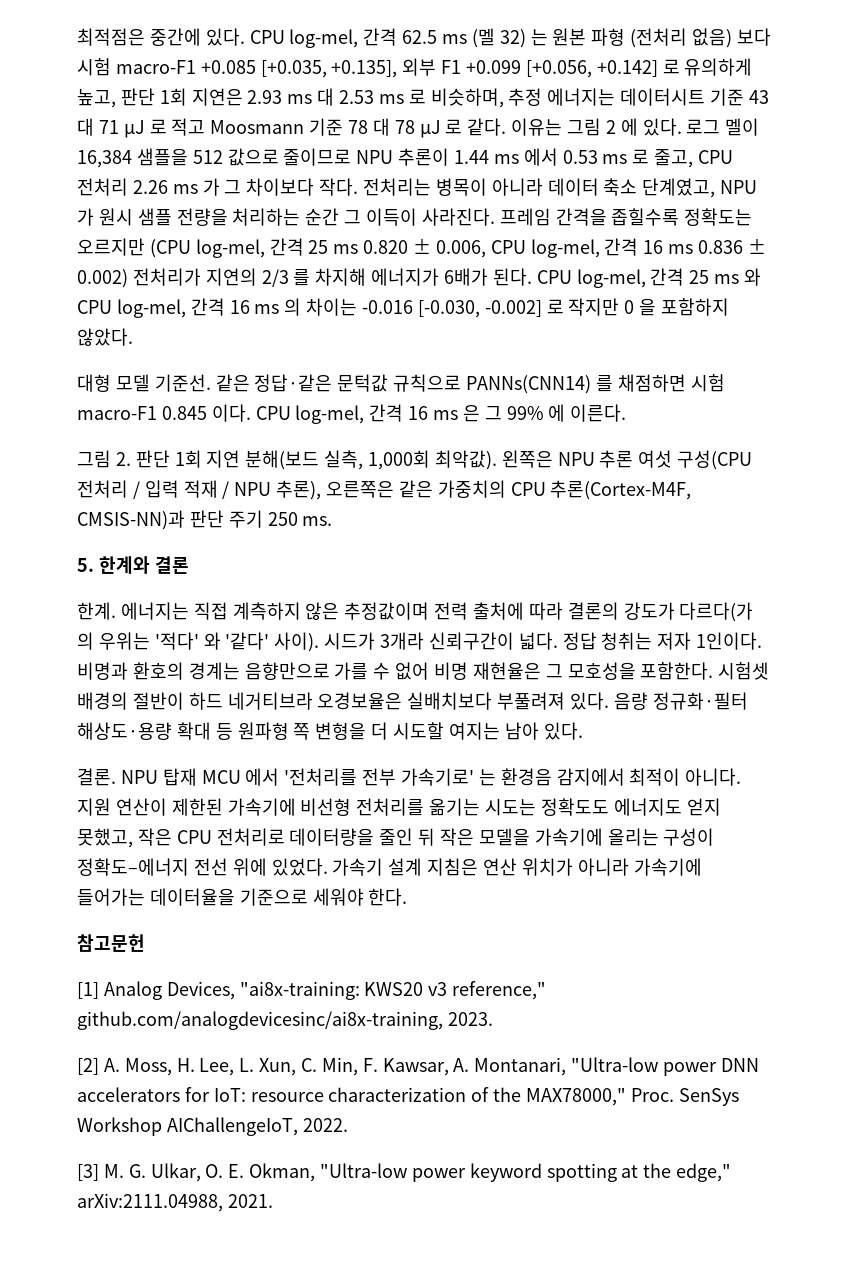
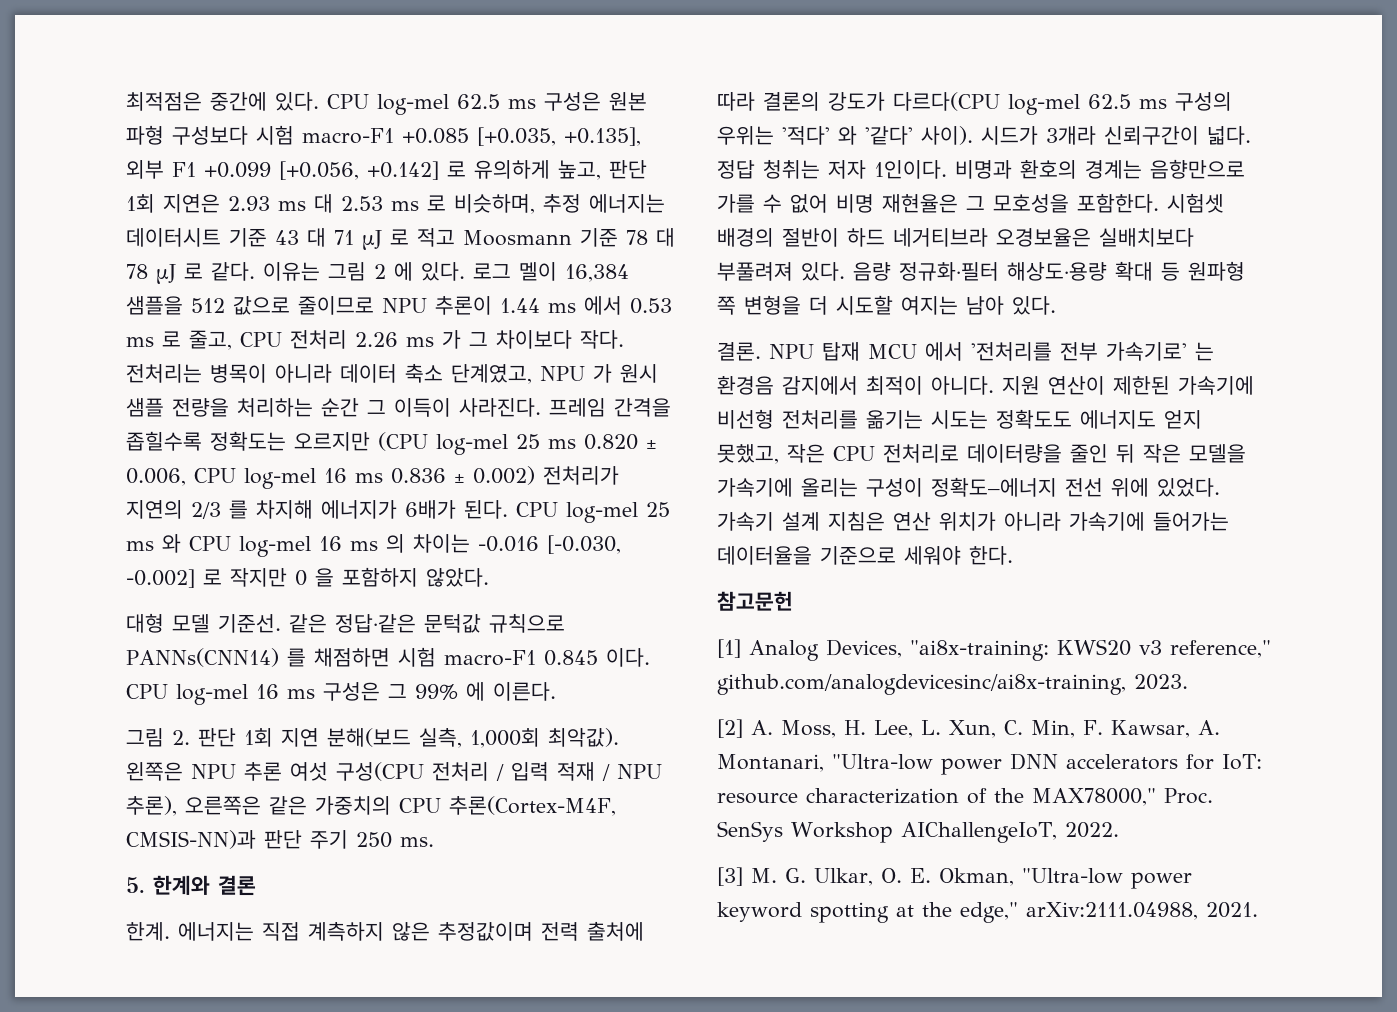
- CPU log-mel, 간격 62.5 ms (멜 32) 는 원본 파형 (전처리 없음) 보다 시험 macro-F1 +0.085 [+0.035, +0.135], 외부 F1 +0.099 [+0.056, +0.142] 로 유의하게 높고, 판단 1회 지연은 2.93 ms 대 2.53 ms 로 비슷하며, 추정 에너지는 데이터시트 기준 43 대 71 μJ 로 적고 Moosmann 기준 78 대 78 μJ 로 같다.
+ CPU log-mel 62.5 ms 구성은 원본 파형 구성보다 시험 macro-F1 +0.085 [+0.035, +0.135], 외부 F1 +0.099 [+0.056, +0.142] 로 유의하게 높고, 판단 1회 지연은 2.93 ms 대 2.53 ms 로 비슷하며, 추정 에너지는 데이터시트 기준 43 대 71 μJ 로 적고 Moosmann 기준 78 대 78 μJ 로 같다.
- 프레임 간격을 좁힐수록 정확도는 오르지만 (CPU log-mel, 간격 25 ms 0.820 ± 0.006, CPU log-mel, 간격 16 ms 0.836 ± 0.002) 전처리가 지연의 2/3 를 차지해 에너지가 6배가 된다.
+ 프레임 간격을 좁힐수록 정확도는 오르지만 (CPU log-mel 25 ms 0.820 ± 0.006, CPU log-mel 16 ms 0.836 ± 0.002) 전처리가 지연의 2/3 를 차지해 에너지가 6배가 된다.
- CPU log-mel, 간격 25 ms 와 CPU log-mel, 간격 16 ms 의 차이는 -0.016 [-0.030, -0.002] 로 작지만 0 을 포함하지 않았다.
+ CPU log-mel 25 ms 와 CPU log-mel 16 ms 의 차이는 -0.016 [-0.030, -0.002] 로 작지만 0 을 포함하지 않았다.
- CPU log-mel, 간격 16 ms 은 그 99% 에 이른다.
+ CPU log-mel 16 ms 구성은 그 99% 에 이른다.
- 에너지는 직접 계측하지 않은 추정값이며 전력 출처에 따라 결론의 강도가 다르다(가 의 우위는 '적다' 와 '같다' 사이).
+ 에너지는 직접 계측하지 않은 추정값이며 전력 출처에 따라 결론의 강도가 다르다(CPU log-mel 62.5 ms 구성의 우위는 '적다' 와 '같다' 사이).

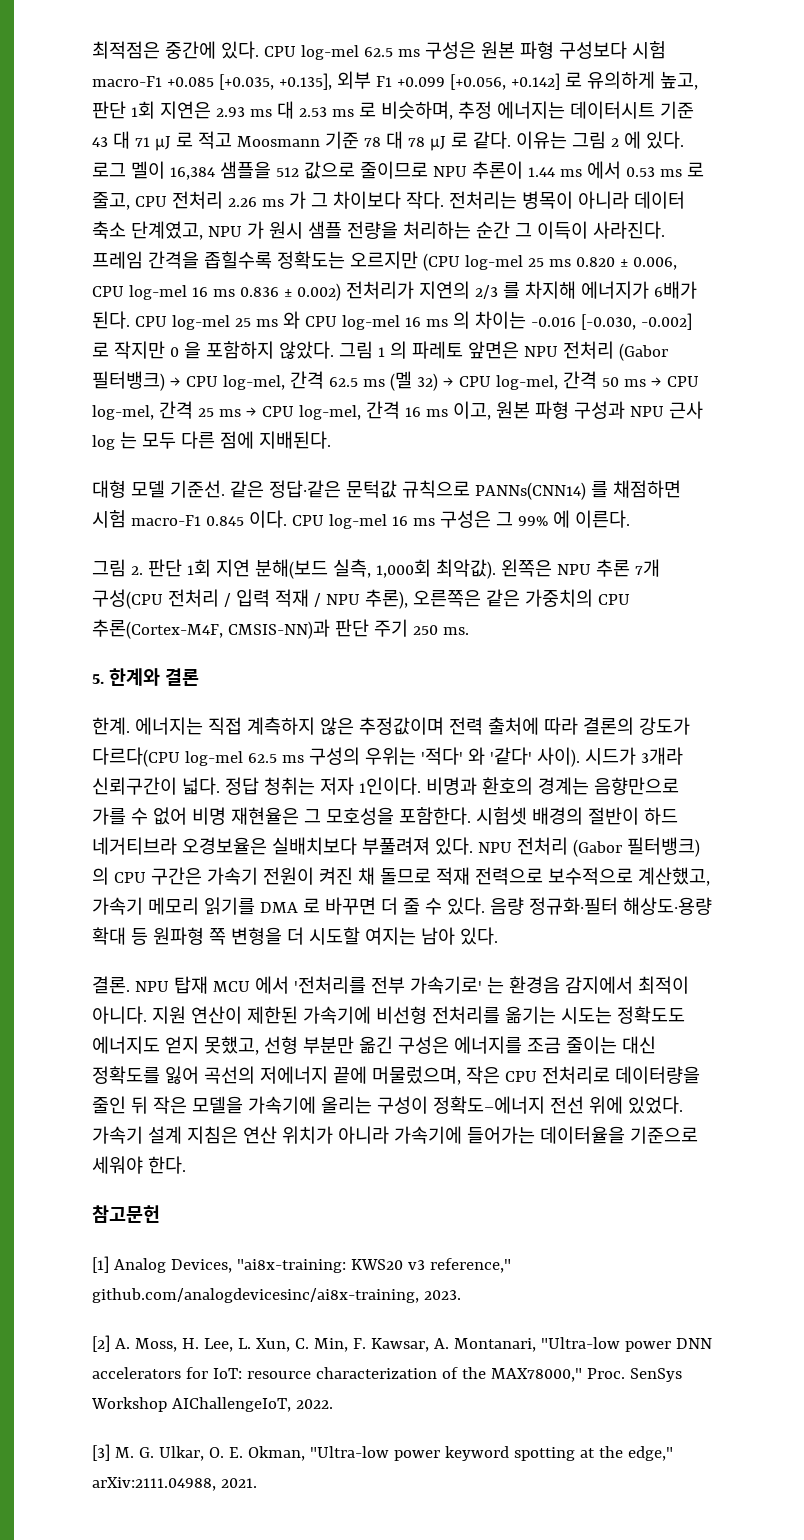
+ 그림 1 의 파레토 앞면은 NPU 전처리 (Gabor 필터뱅크) → CPU log-mel, 간격 62.5 ms (멜 32) → CPU log-mel, 간격 50 ms → CPU log-mel, 간격 25 ms → CPU log-mel, 간격 16 ms 이고, 원본 파형 구성과 NPU 근사 log 는 모두 다른 점에 지배된다.
- 왼쪽은 NPU 추론 여섯 구성(CPU 전처리 / 입력 적재 / NPU 추론), 오른쪽은 같은 가중치의 CPU 추론(Cortex-M4F, CMSIS-NN)과 판단 주기 250 ms.
+ 왼쪽은 NPU 추론 7개 구성(CPU 전처리 / 입력 적재 / NPU 추론), 오른쪽은 같은 가중치의 CPU 추론(Cortex-M4F, CMSIS-NN)과 판단 주기 250 ms.
+ NPU 전처리 (Gabor 필터뱅크) 의 CPU 구간은 가속기 전원이 켜진 채 돌므로 적재 전력으로 보수적으로 계산했고, 가속기 메모리 읽기를 DMA 로 바꾸면 더 줄 수 있다.
- 지원 연산이 제한된 가속기에 비선형 전처리를 옮기는 시도는 정확도도 에너지도 얻지 못했고, 작은 CPU 전처리로 데이터량을 줄인 뒤 작은 모델을 가속기에 올리는 구성이 정확도–에너지 전선 위에 있었다.
+ 지원 연산이 제한된 가속기에 비선형 전처리를 옮기는 시도는 정확도도 에너지도 얻지 못했고, 선형 부분만 옮긴 구성은 에너지를 조금 줄이는 대신 정확도를 잃어 곡선의 저에너지 끝에 머물렀으며, 작은 CPU 전처리로 데이터량을 줄인 뒤 작은 모델을 가속기에 올리는 구성이 정확도–에너지 전선 위에 있었다.

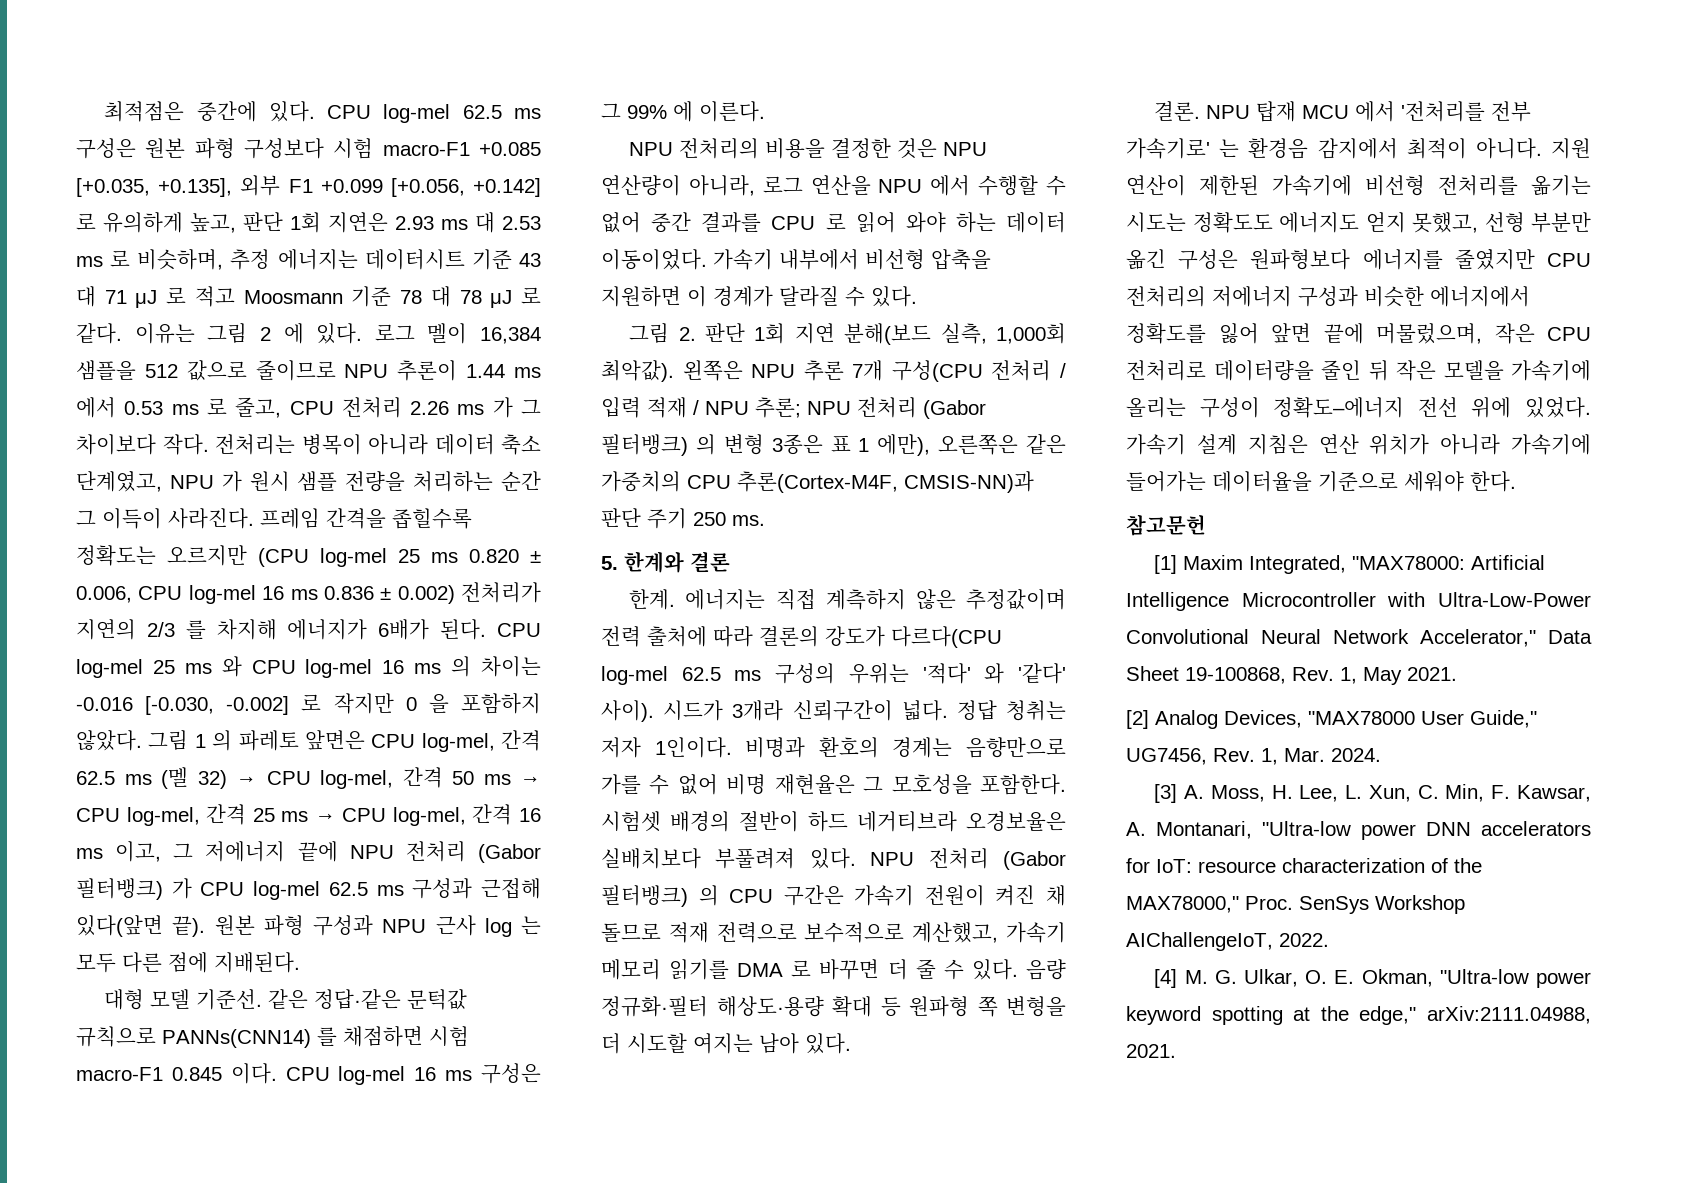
- 그림 1 의 파레토 앞면은 NPU 전처리 (Gabor 필터뱅크) → CPU log-mel, 간격 62.5 ms (멜 32) → CPU log-mel, 간격 50 ms → CPU log-mel, 간격 25 ms → CPU log-mel, 간격 16 ms 이고, 원본 파형 구성과 NPU 근사 log 는 모두 다른 점에 지배된다.
+ 그림 1 의 파레토 앞면은 CPU log-mel, 간격 62.5 ms (멜 32) → CPU log-mel, 간격 50 ms → CPU log-mel, 간격 25 ms → CPU log-mel, 간격 16 ms 이고, 그 저에너지 끝에 NPU 전처리 (Gabor 필터뱅크) 가 CPU log-mel 62.5 ms 구성과 근접해 있다(앞면 끝). 원본 파형 구성과 NPU 근사 log 는 모두 다른 점에 지배된다.
+ NPU 전처리의 비용을 결정한 것은 NPU 연산량이 아니라, 로그 연산을 NPU 에서 수행할 수 없어 중간 결과를 CPU 로 읽어 와야 하는 데이터 이동이었다. 가속기 내부에서 비선형 압축을 지원하면 이 경계가 달라질 수 있다.
- 왼쪽은 NPU 추론 7개 구성(CPU 전처리 / 입력 적재 / NPU 추론), 오른쪽은 같은 가중치의 CPU 추론(Cortex-M4F, CMSIS-NN)과 판단 주기 250 ms.
+ 왼쪽은 NPU 추론 7개 구성(CPU 전처리 / 입력 적재 / NPU 추론; NPU 전처리 (Gabor 필터뱅크) 의 변형 3종은 표 1 에만), 오른쪽은 같은 가중치의 CPU 추론(Cortex-M4F, CMSIS-NN)과 판단 주기 250 ms.
- 지원 연산이 제한된 가속기에 비선형 전처리를 옮기는 시도는 정확도도 에너지도 얻지 못했고, 선형 부분만 옮긴 구성은 에너지를 조금 줄이는 대신 정확도를 잃어 곡선의 저에너지 끝에 머물렀으며, 작은 CPU 전처리로 데이터량을 줄인 뒤 작은 모델을 가속기에 올리는 구성이 정확도–에너지 전선 위에 있었다.
+ 지원 연산이 제한된 가속기에 비선형 전처리를 옮기는 시도는 정확도도 에너지도 얻지 못했고, 선형 부분만 옮긴 구성은 원파형보다 에너지를 줄였지만 CPU 전처리의 저에너지 구성과 비슷한 에너지에서 정확도를 잃어 앞면 끝에 머물렀으며, 작은 CPU 전처리로 데이터량을 줄인 뒤 작은 모델을 가속기에 올리는 구성이 정확도–에너지 전선 위에 있었다.
- [1] Analog Devices, "ai8x-training: KWS20 v3 reference," github.com/analogdevicesinc/ai8x-training, 2023.
- [2] A. Moss, H. Lee, L. Xun, C. Min, F. Kawsar, A. Montanari, "Ultra-low power DNN accelerators for IoT: resource characterization of the MAX78000," Proc.
+ [1] Maxim Integrated, "MAX78000: Artificial Intelligence Microcontroller with Ultra-Low-Power Convolutional Neural Network Accelerator," Data Sheet 19-100868, Rev. 1, May 2021.
+ [2] Analog Devices, "MAX78000 User Guide," UG7456, Rev. 1, Mar. 2024.
+ [3] A. Moss, H. Lee, L. Xun, C. Min, F. Kawsar, A. Montanari, "Ultra-low power DNN accelerators for IoT: resource characterization of the MAX78000," Proc.
- [3] M. G. Ulkar, O. E. Okman, "Ultra-low power keyword spotting at the edge," arXiv:2111.04988, 2021.
+ [4] M. G. Ulkar, O. E. Okman, "Ultra-low power keyword spotting at the edge," arXiv:2111.04988, 2021.

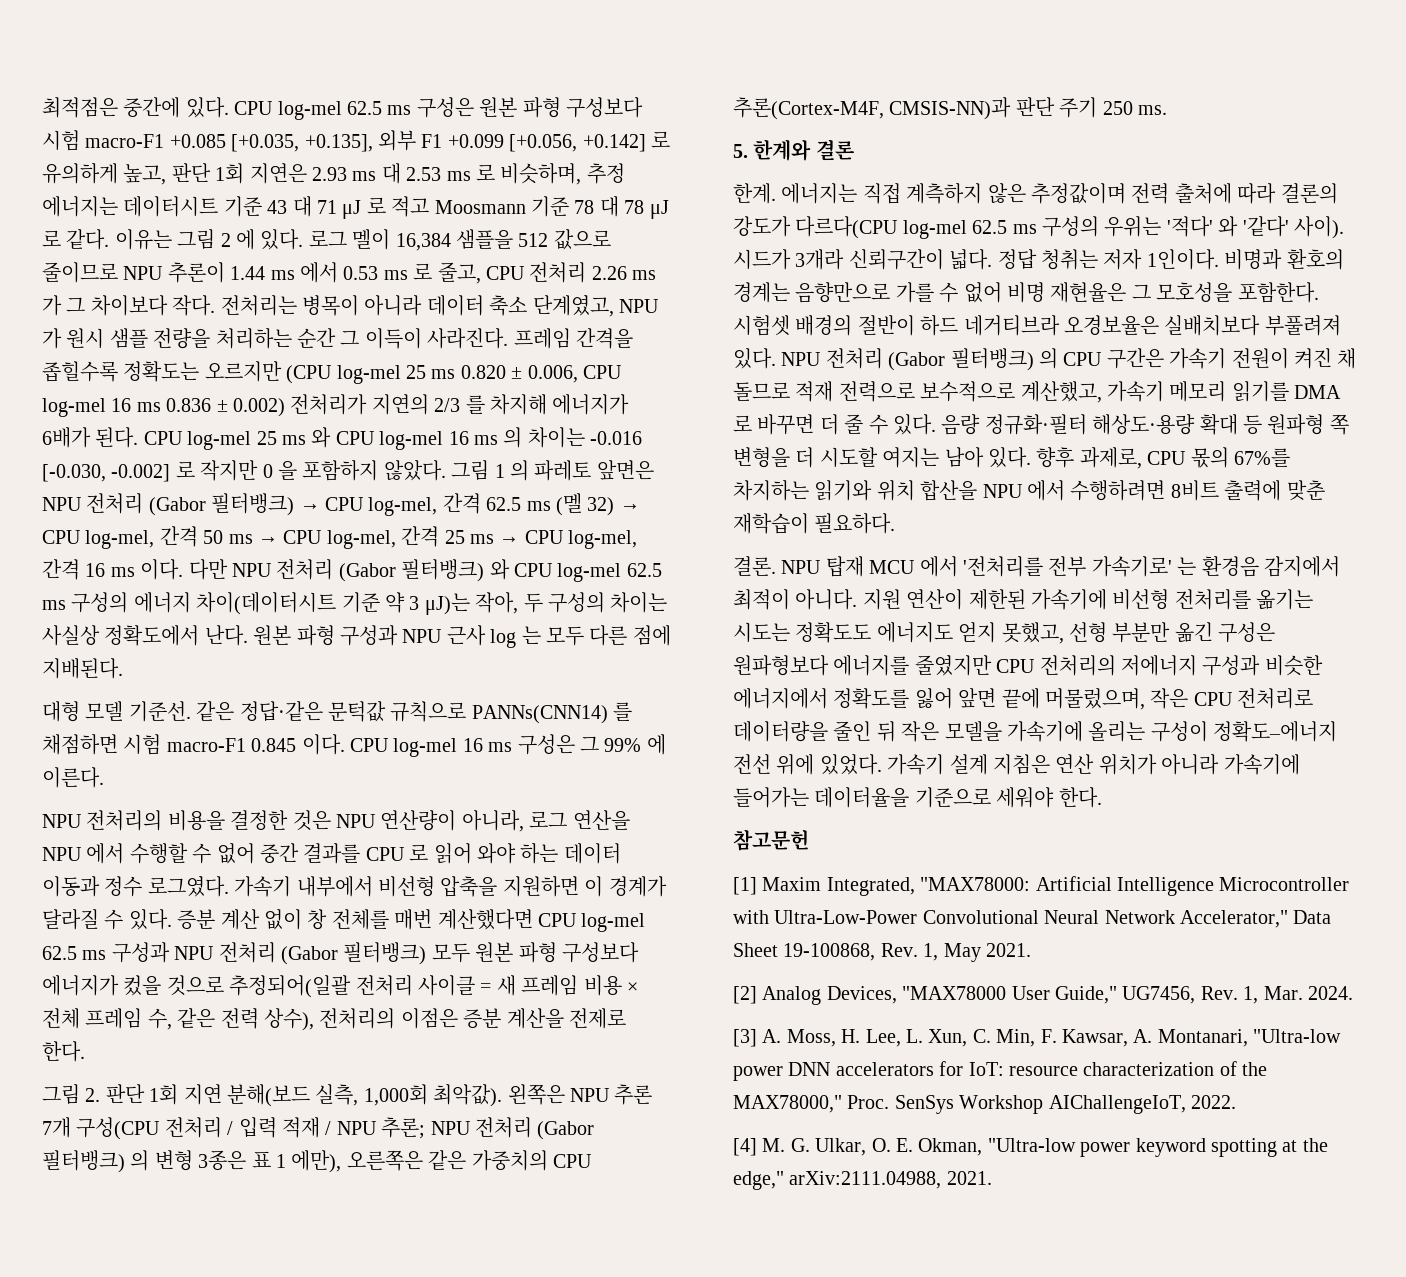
- 그림 1 의 파레토 앞면은 CPU log-mel, 간격 62.5 ms (멜 32) → CPU log-mel, 간격 50 ms → CPU log-mel, 간격 25 ms → CPU log-mel, 간격 16 ms 이고, 그 저에너지 끝에 NPU 전처리 (Gabor 필터뱅크) 가 CPU log-mel 62.5 ms 구성과 근접해 있다(앞면 끝).
+ 그림 1 의 파레토 앞면은 NPU 전처리 (Gabor 필터뱅크) → CPU log-mel, 간격 62.5 ms (멜 32) → CPU log-mel, 간격 50 ms → CPU log-mel, 간격 25 ms → CPU log-mel, 간격 16 ms 이다. 다만 NPU 전처리 (Gabor 필터뱅크) 와 CPU log-mel 62.5 ms 구성의 에너지 차이(데이터시트 기준 약 3 μJ)는 작아, 두 구성의 차이는 사실상 정확도에서 난다.
- NPU 전처리의 비용을 결정한 것은 NPU 연산량이 아니라, 로그 연산을 NPU 에서 수행할 수 없어 중간 결과를 CPU 로 읽어 와야 하는 데이터 이동이었다.
+ NPU 전처리의 비용을 결정한 것은 NPU 연산량이 아니라, 로그 연산을 NPU 에서 수행할 수 없어 중간 결과를 CPU 로 읽어 와야 하는 데이터 이동과 정수 로그였다.
+ 증분 계산 없이 창 전체를 매번 계산했다면 CPU log-mel 62.5 ms 구성과 NPU 전처리 (Gabor 필터뱅크) 모두 원본 파형 구성보다 에너지가 컸을 것으로 추정되어(일괄 전처리 사이클 = 새 프레임 비용 × 전체 프레임 수, 같은 전력 상수), 전처리의 이점은 증분 계산을 전제로 한다.
+ 향후 과제로, CPU 몫의 67%를 차지하는 읽기와 위치 합산을 NPU 에서 수행하려면 8비트 출력에 맞춘 재학습이 필요하다.

